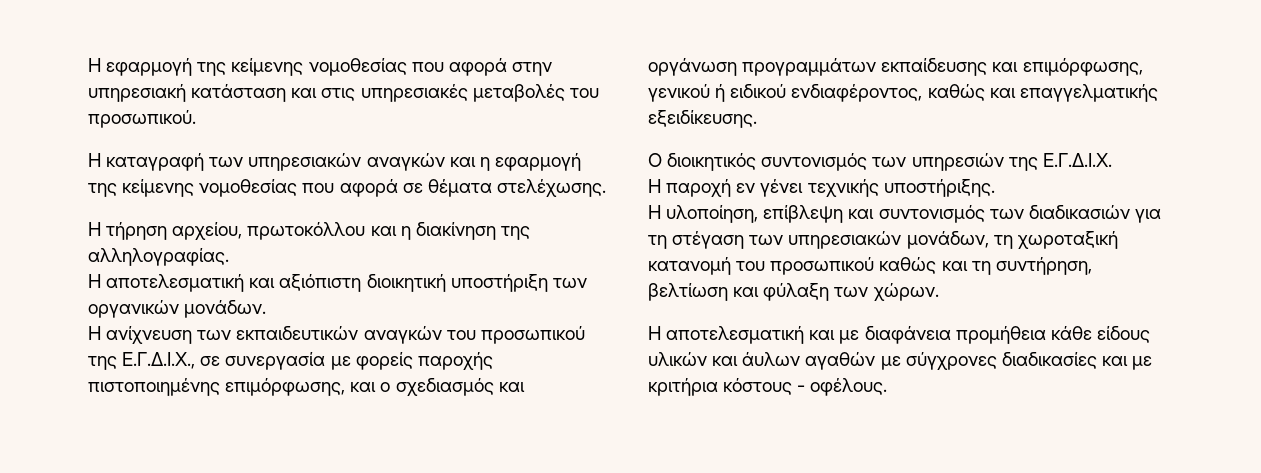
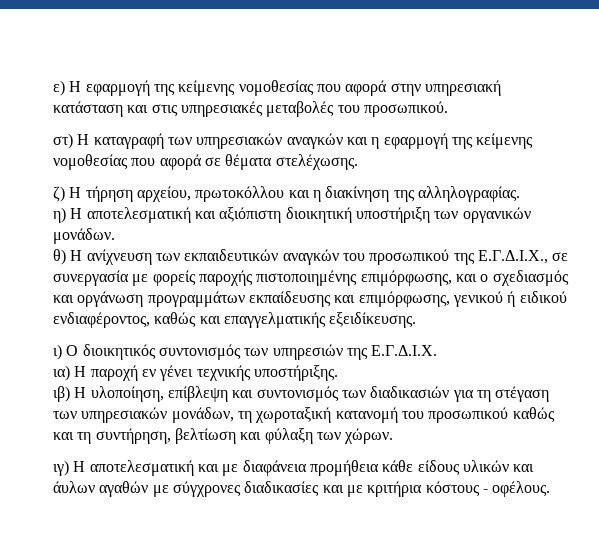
- Η εφαρμογή της κείμενης νομοθεσίας που αφορά στην υπηρεσιακή κατάσταση και στις υπηρεσιακές μεταβολές του προσωπικού.
+ ε) Η εφαρμογή της κείμενης νομοθεσίας που αφορά στην υπηρεσιακή κατάσταση και στις υπηρεσιακές μεταβολές του προσωπικού.
- Η καταγραφή των υπηρεσιακών αναγκών και η εφαρμογή της κείμενης νομοθεσίας που αφορά σε θέματα στελέχωσης.
+ στ) Η καταγραφή των υπηρεσιακών αναγκών και η εφαρμογή της κείμενης νομοθεσίας που αφορά σε θέματα στελέχωσης.
- Η τήρηση αρχείου, πρωτοκόλλου και η διακίνηση της αλληλογραφίας.
+ ζ) Η τήρηση αρχείου, πρωτοκόλλου και η διακίνηση της αλληλογραφίας.
- Η αποτελεσματική και αξιόπιστη διοικητική υποστήριξη των οργανικών μονάδων.
+ η) Η αποτελεσματική και αξιόπιστη διοικητική υποστήριξη των οργανικών μονάδων.
- Η ανίχνευση των εκπαιδευτικών αναγκών του προσωπικού της Ε.Γ.Δ.Ι.Χ., σε συνεργασία με φορείς παροχής πιστοποιημένης επιμόρφωσης, και ο σχεδιασμός και οργάνωση προγραμμάτων εκπαίδευσης και επιμόρφωσης, γενικού ή ειδικού ενδιαφέροντος, καθώς και επαγγελματικής εξειδίκευσης.
+ θ) Η ανίχνευση των εκπαιδευτικών αναγκών του προσωπικού της Ε.Γ.Δ.Ι.Χ., σε συνεργασία με φορείς παροχής πιστοποιημένης επιμόρφωσης, και ο σχεδιασμός και οργάνωση προγραμμάτων εκπαίδευσης και επιμόρφωσης, γενικού ή ειδικού ενδιαφέροντος, καθώς και επαγγελματικής εξειδίκευσης.
- Ο διοικητικός συντονισμός των υπηρεσιών της Ε.Γ.Δ.Ι.Χ.
+ ι) Ο διοικητικός συντονισμός των υπηρεσιών της Ε.Γ.Δ.Ι.Χ.
- Η παροχή εν γένει τεχνικής υποστήριξης.
+ ια) Η παροχή εν γένει τεχνικής υποστήριξης.
- Η υλοποίηση, επίβλεψη και συντονισμός των διαδικασιών για τη στέγαση των υπηρεσιακών μονάδων, τη χωροταξική κατανομή του προσωπικού καθώς και τη συντήρηση, βελτίωση και φύλαξη των χώρων.
+ ιβ) Η υλοποίηση, επίβλεψη και συντονισμός των διαδικασιών για τη στέγαση των υπηρεσιακών μονάδων, τη χωροταξική κατανομή του προσωπικού καθώς και τη συντήρηση, βελτίωση και φύλαξη των χώρων.
- Η αποτελεσματική και με διαφάνεια προμήθεια κάθε είδους υλικών και άυλων αγαθών με σύγχρονες διαδικασίες και με κριτήρια κόστους - οφέλους.
+ ιγ) Η αποτελεσματική και με διαφάνεια προμήθεια κάθε είδους υλικών και άυλων αγαθών με σύγχρονες διαδικασίες και με κριτήρια κόστους - οφέλους.

